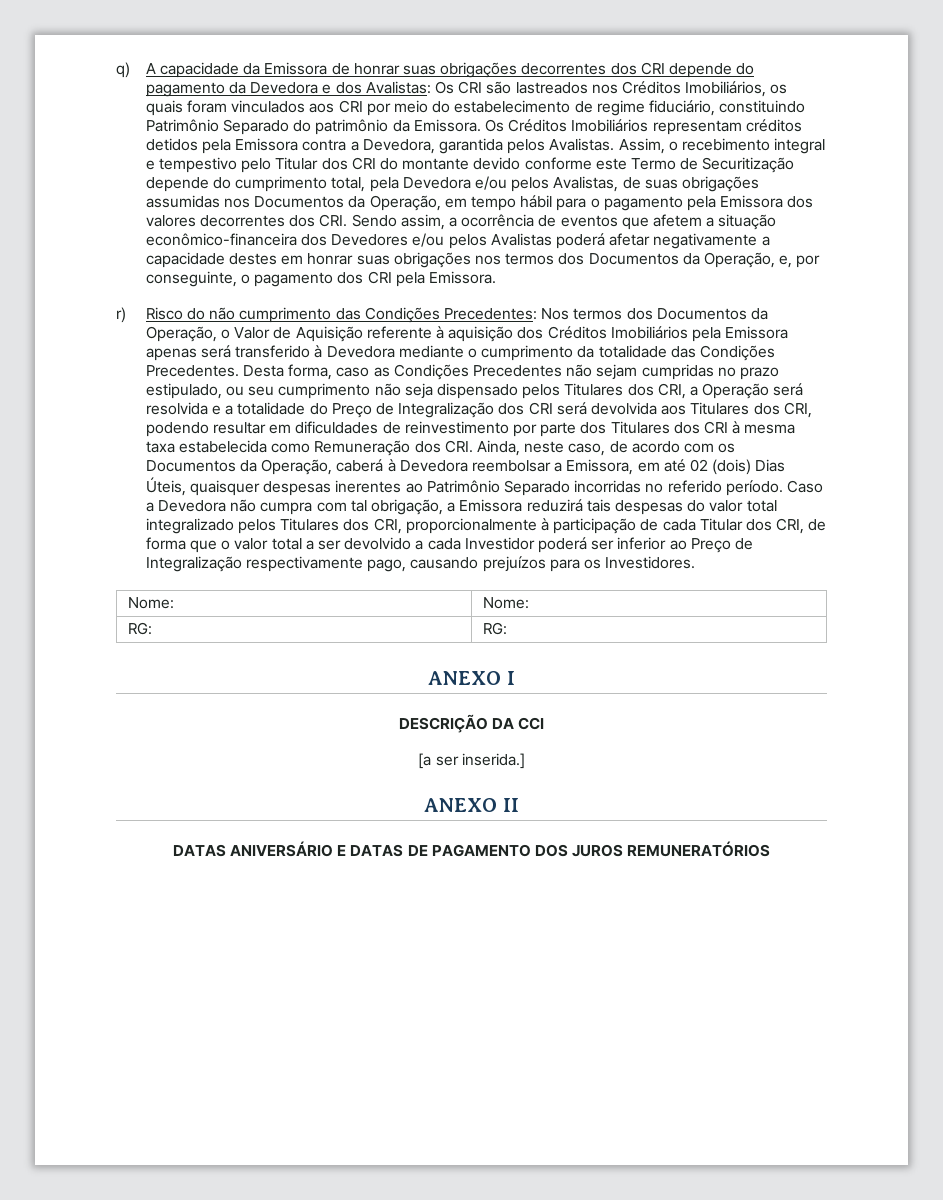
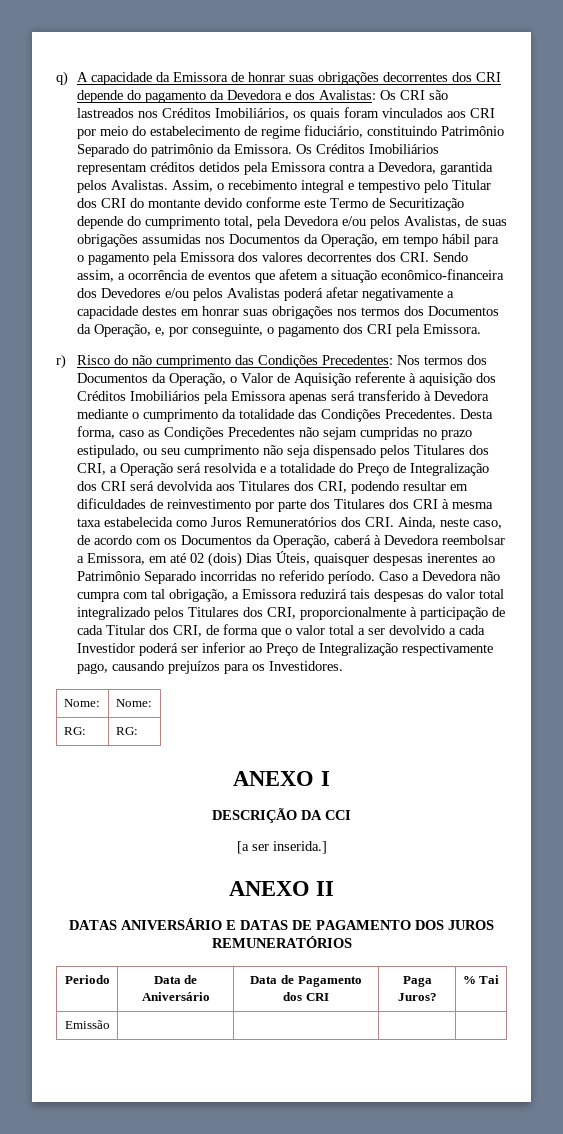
- Desta forma, caso as Condições Precedentes não sejam cumpridas no prazo estipulado, ou seu cumprimento não seja dispensado pelos Titulares dos CRI, a Operação será resolvida e a totalidade do Preço de Integralização dos CRI será devolvida aos Titulares dos CRI, podendo resultar em dificuldades de reinvestimento por parte dos Titulares dos CRI à mesma taxa estabelecida como Remuneração dos CRI. Ainda, neste caso, de acordo com os Documentos da Operação, caberá à Devedora reembolsar a Emissora, em até 02 (dois) Dias Úteis, quaisquer despesas inerentes ao Patrimônio Separado incorridas no referido período.
+ Desta forma, caso as Condições Precedentes não sejam cumpridas no prazo estipulado, ou seu cumprimento não seja dispensado pelos Titulares dos CRI, a Operação será resolvida e a totalidade do Preço de Integralização dos CRI será devolvida aos Titulares dos CRI, podendo resultar em dificuldades de reinvestimento por parte dos Titulares dos CRI à mesma taxa estabelecida como Juros Remuneratórios dos CRI. Ainda, neste caso, de acordo com os Documentos da Operação, caberá à Devedora reembolsar a Emissora, em até 02 (dois) Dias Úteis, quaisquer despesas inerentes ao Patrimônio Separado incorridas no referido período.
+ Periodo | Data de Aniversário | Data de Pagamento dos CRI | Paga Juros? | % Tai
+ Emissão | | | |

